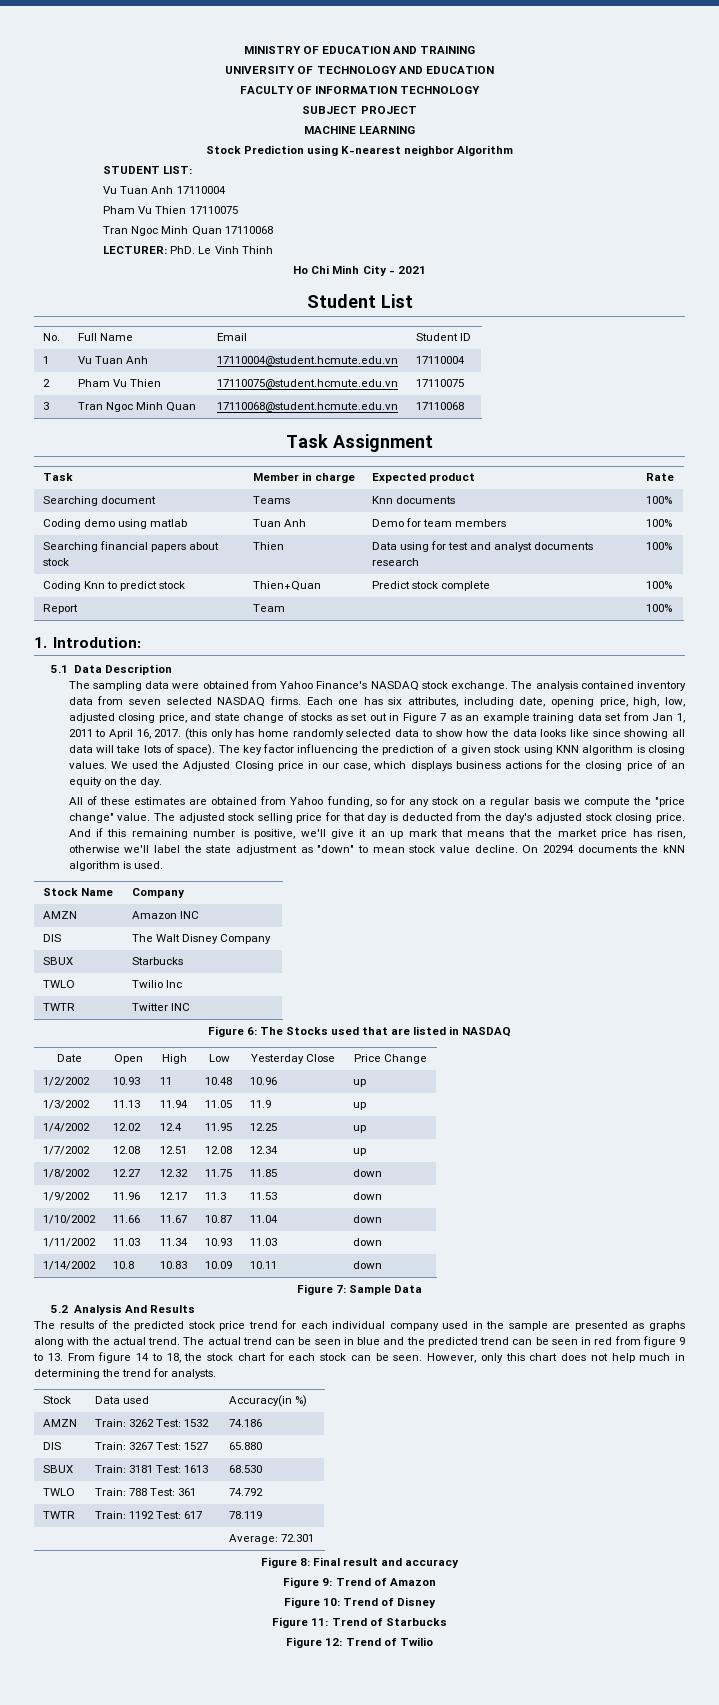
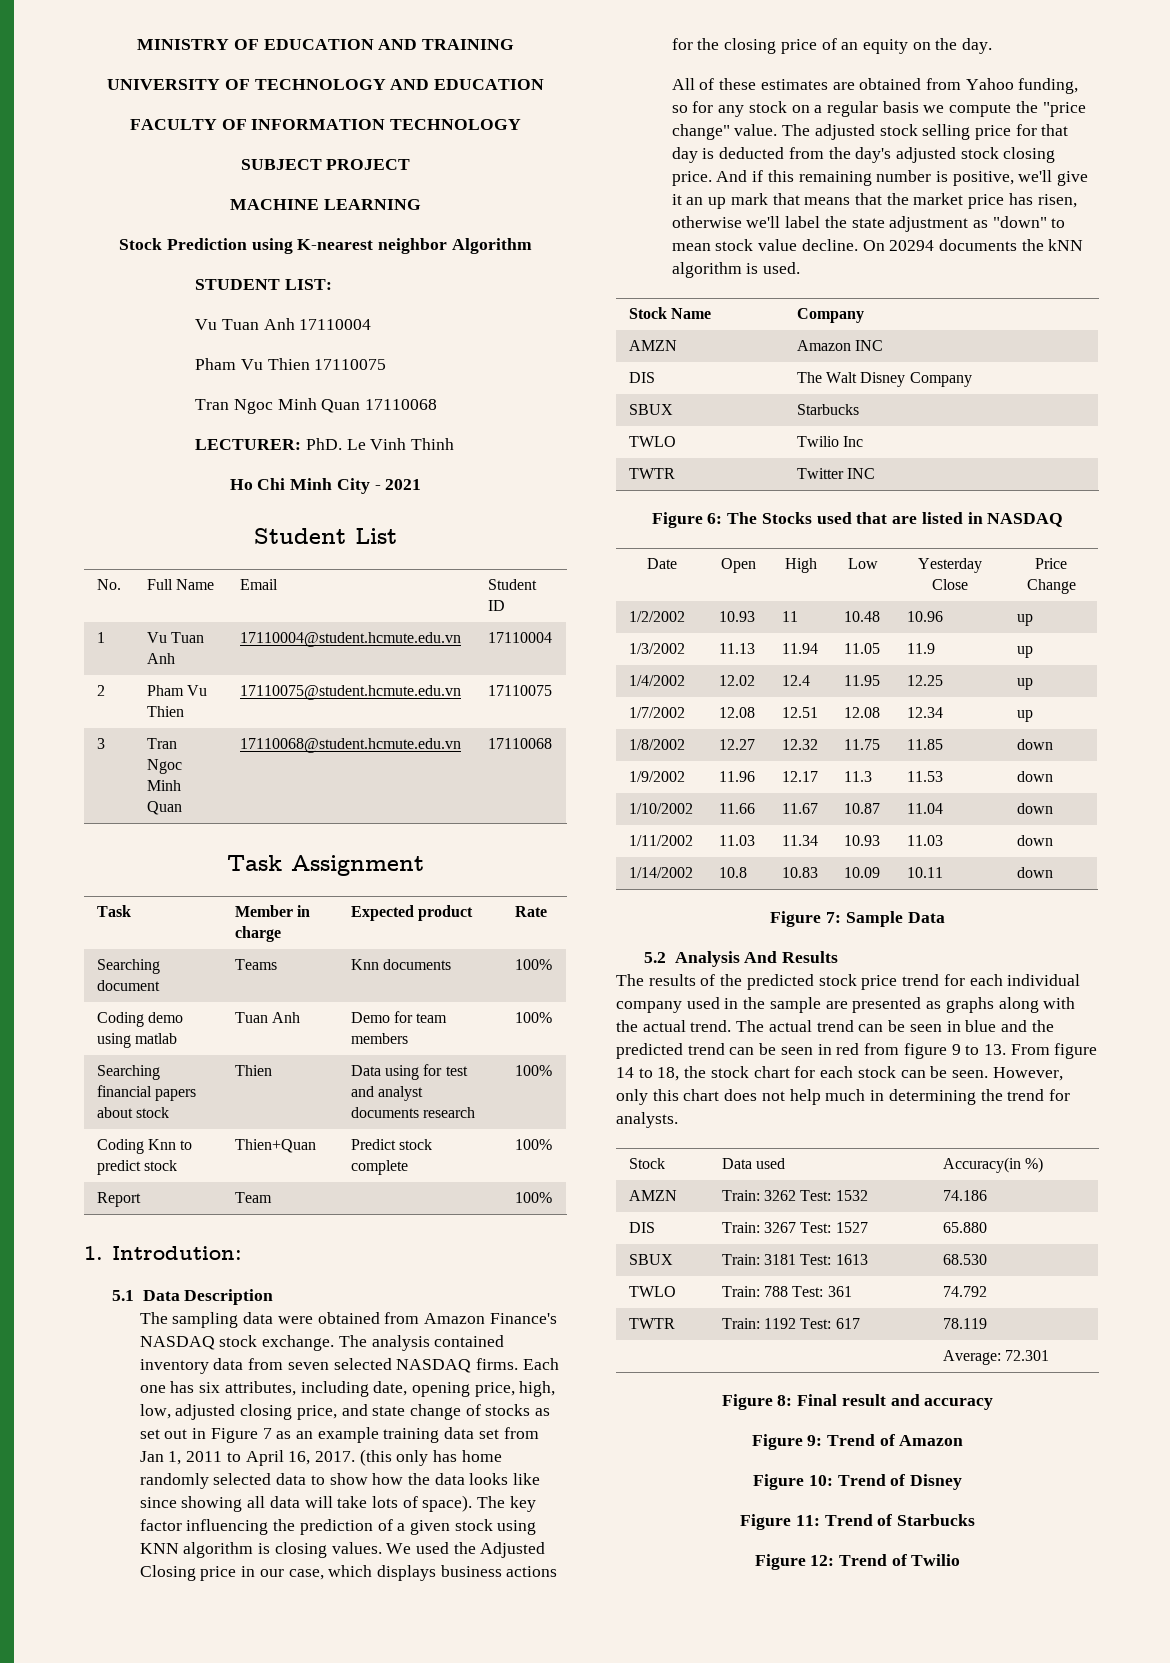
- The sampling data were obtained from Yahoo Finance's NASDAQ stock exchange.
+ The sampling data were obtained from Amazon Finance's NASDAQ stock exchange.

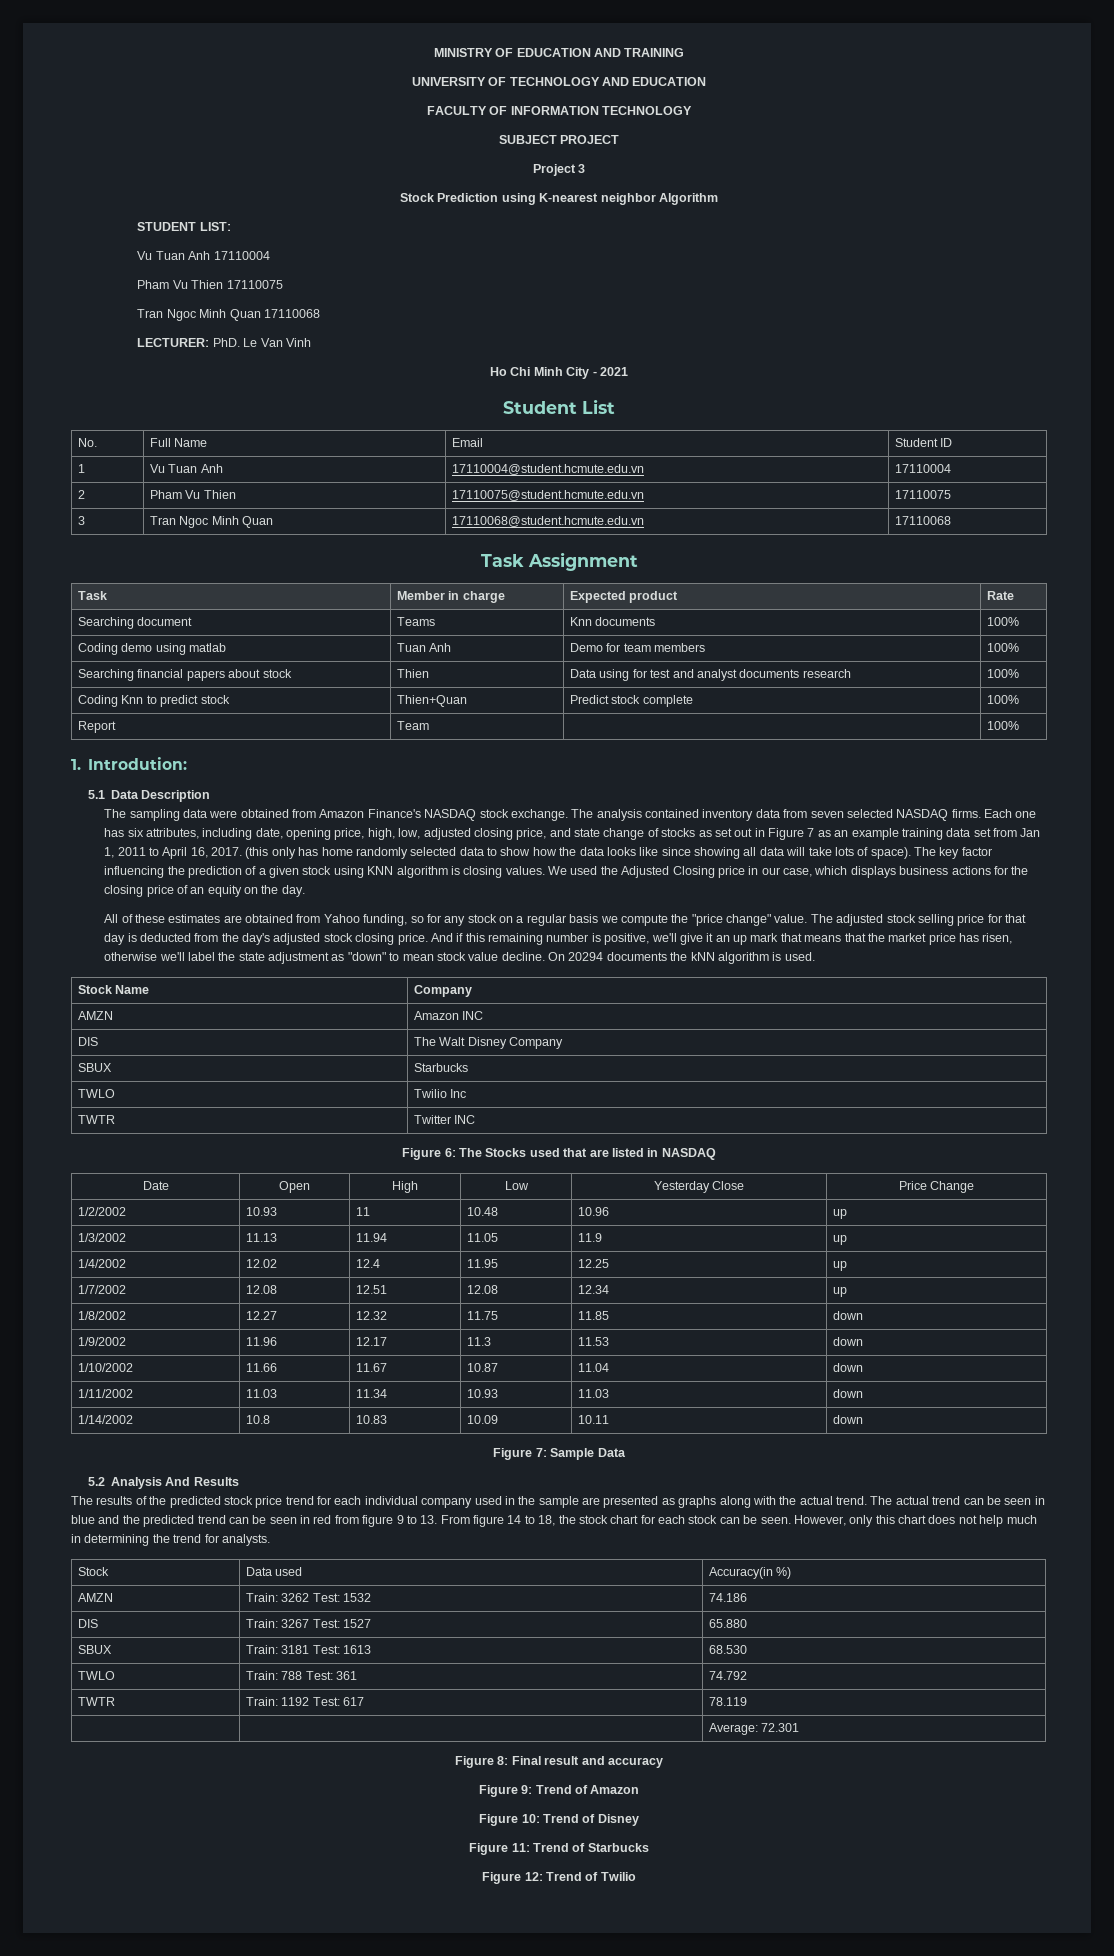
- MACHINE LEARNING
+ Project 3
- LECTURER: PhD. Le Vinh Thinh
+ LECTURER: PhD. Le Van Vinh

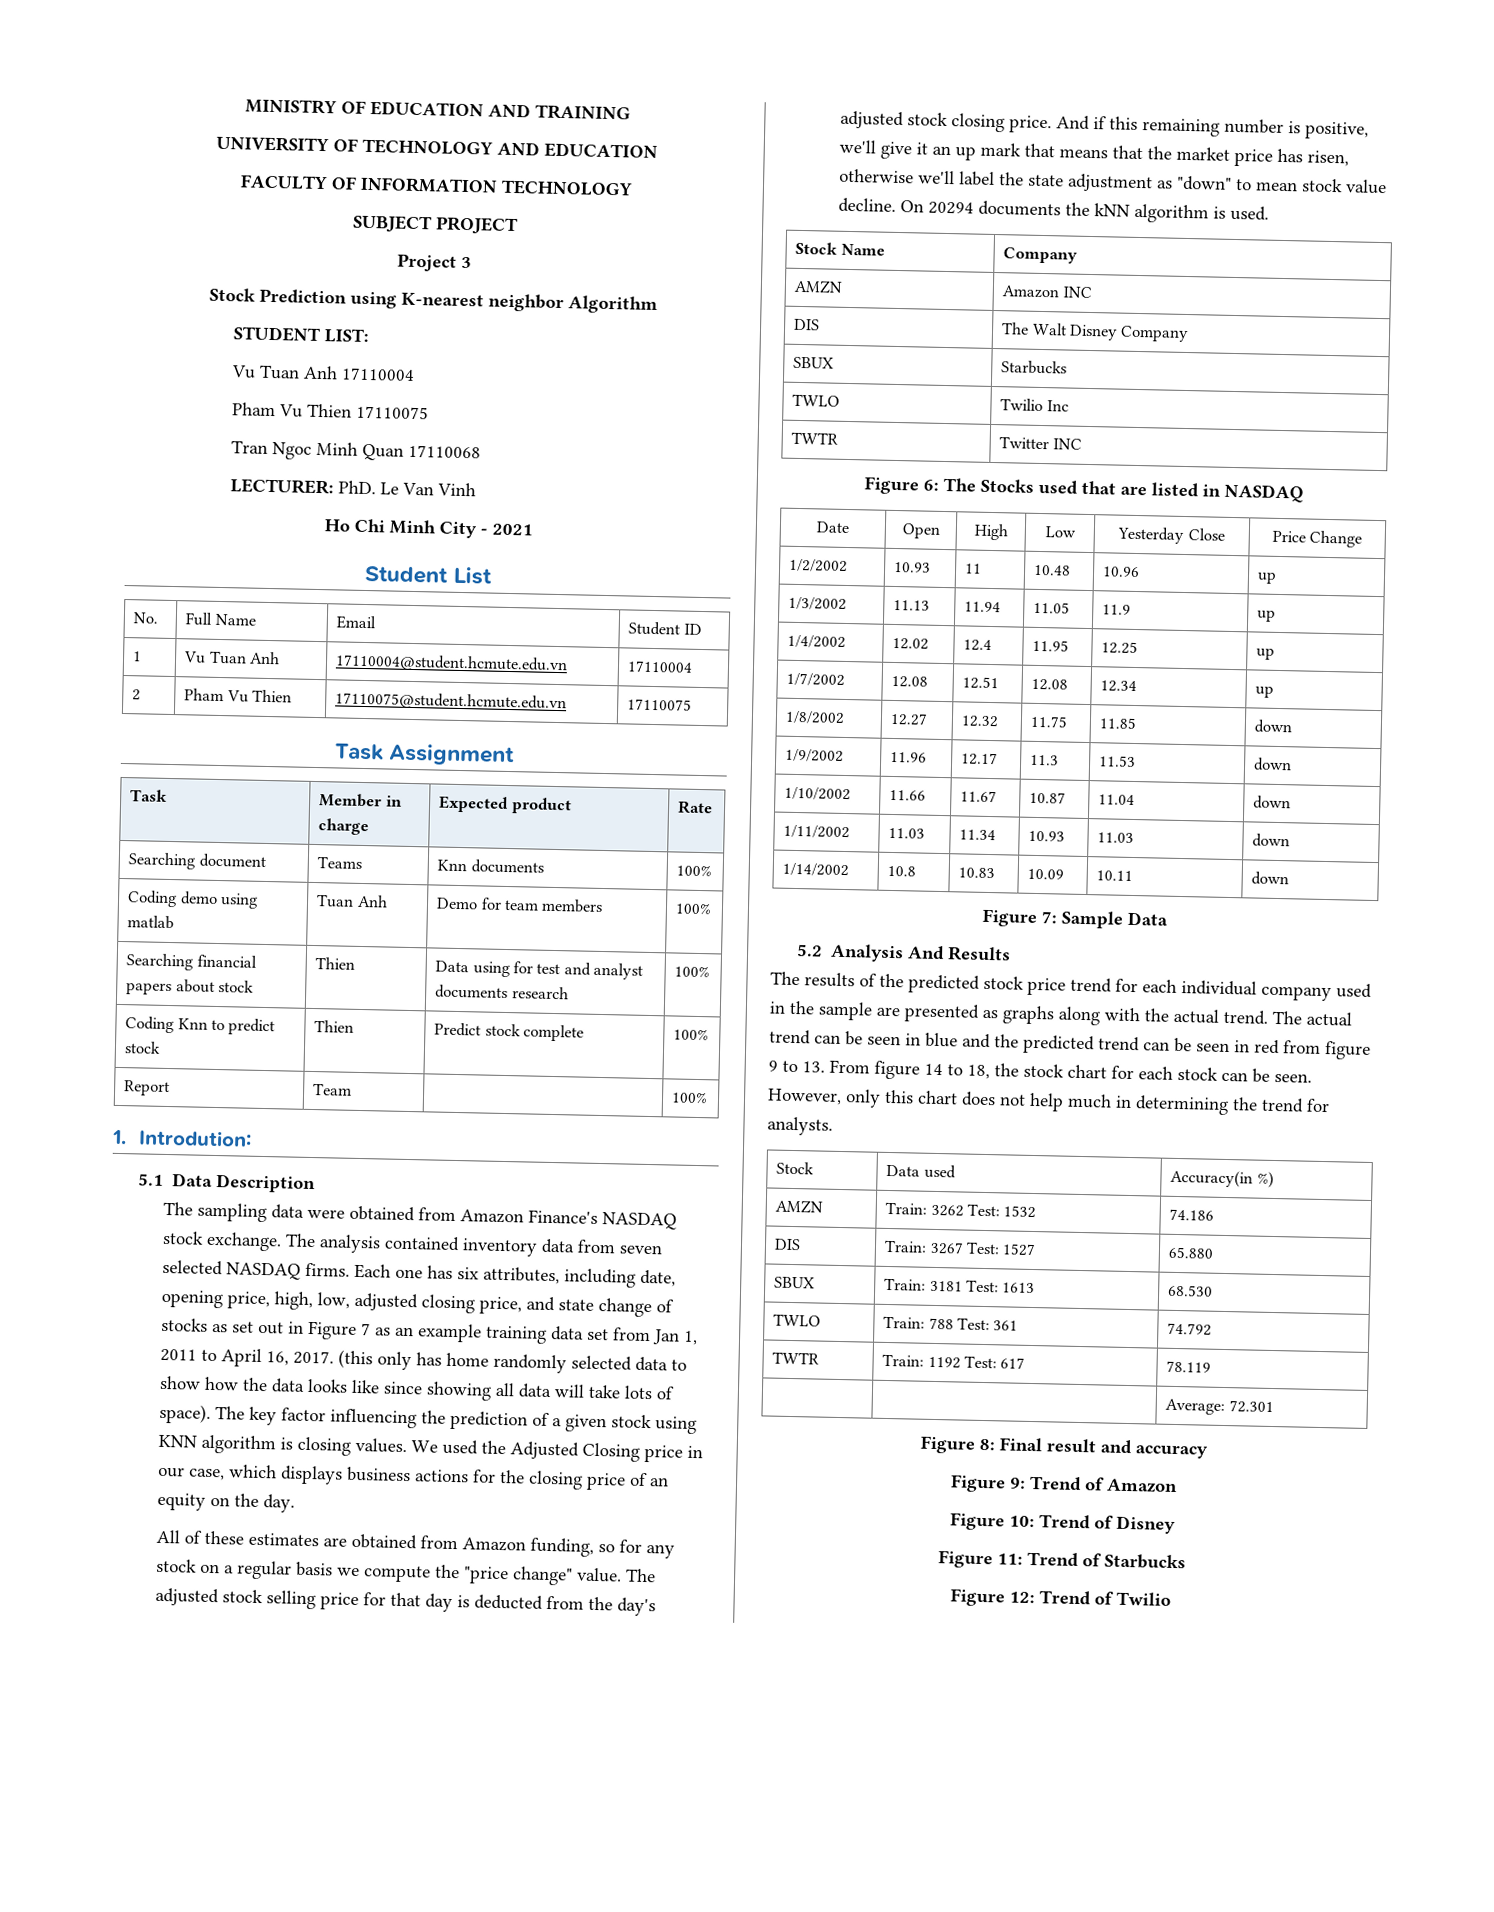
- 3 | Tran Ngoc Minh Quan | 17110068@student.hcmute.edu.vn | 17110068
- Coding Knn to predict stock | Thien+Quan | Predict stock complete | 100%
+ Coding Knn to predict stock | Thien | Predict stock complete | 100%
- All of these estimates are obtained from Yahoo funding, so for any stock on a regular basis we compute the "price change" value.
+ All of these estimates are obtained from Amazon funding, so for any stock on a regular basis we compute the "price change" value.

